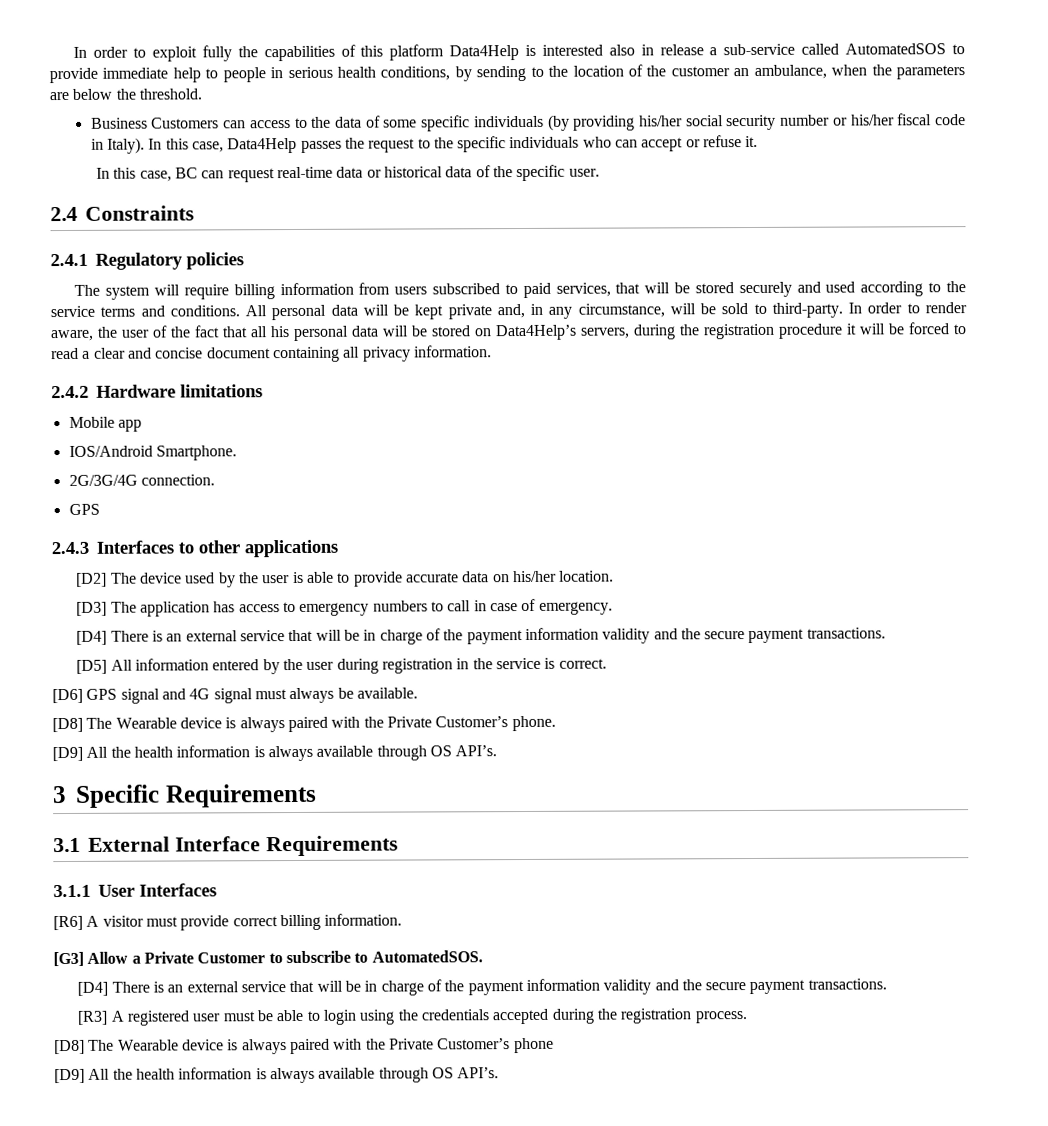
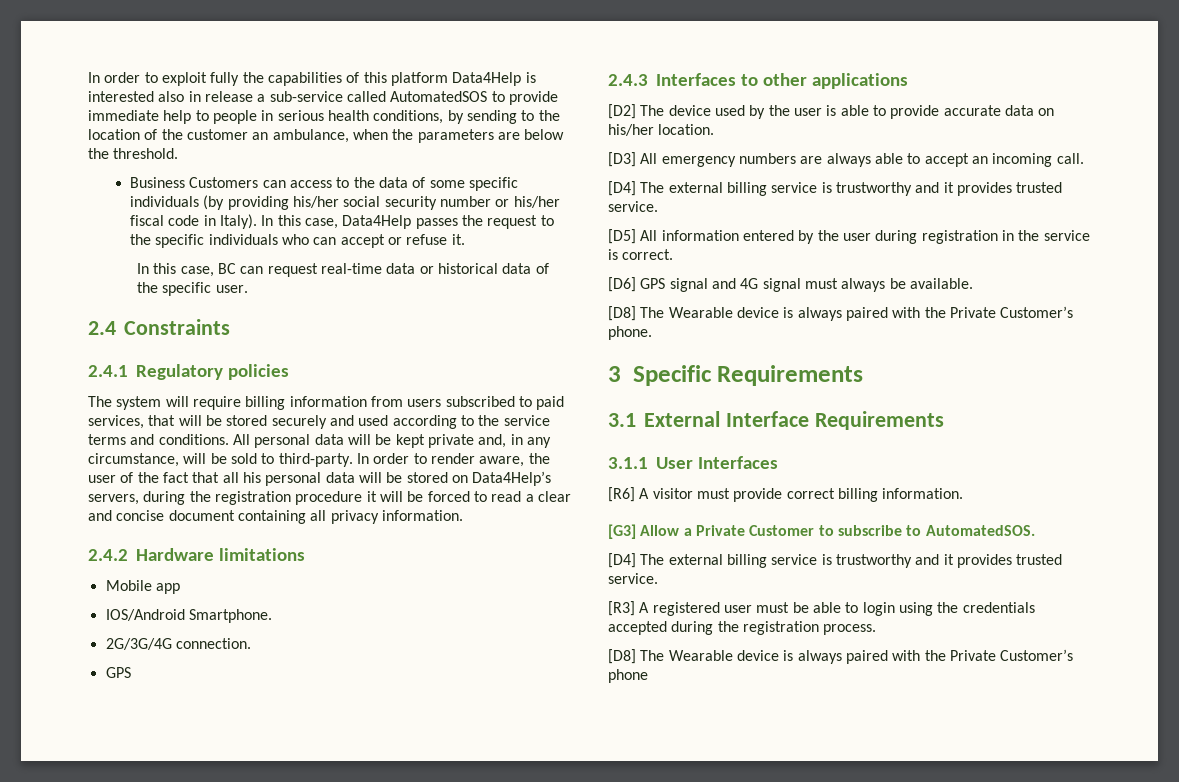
- [D3] The application has access to emergency numbers to call in case of emergency.
- [D4] There is an external service that will be in charge of the payment information validity and the secure payment transactions.
+ [D3] All emergency numbers are always able to accept an incoming call.
+ [D4] The external billing service is trustworthy and it provides trusted service.
  [D8] The Wearable device is always paired with the Private Customer’s phone.
- [D9] All the health information is always available through OS API’s.
  [G3] Allow a Private Customer to subscribe to AutomatedSOS.
- [D4] There is an external service that will be in charge of the payment information validity and the secure payment transactions.
+ [D4] The external billing service is trustworthy and it provides trusted service.
  [D8] The Wearable device is always paired with the Private Customer’s phone
- [D9] All the health information is always available through OS API’s.

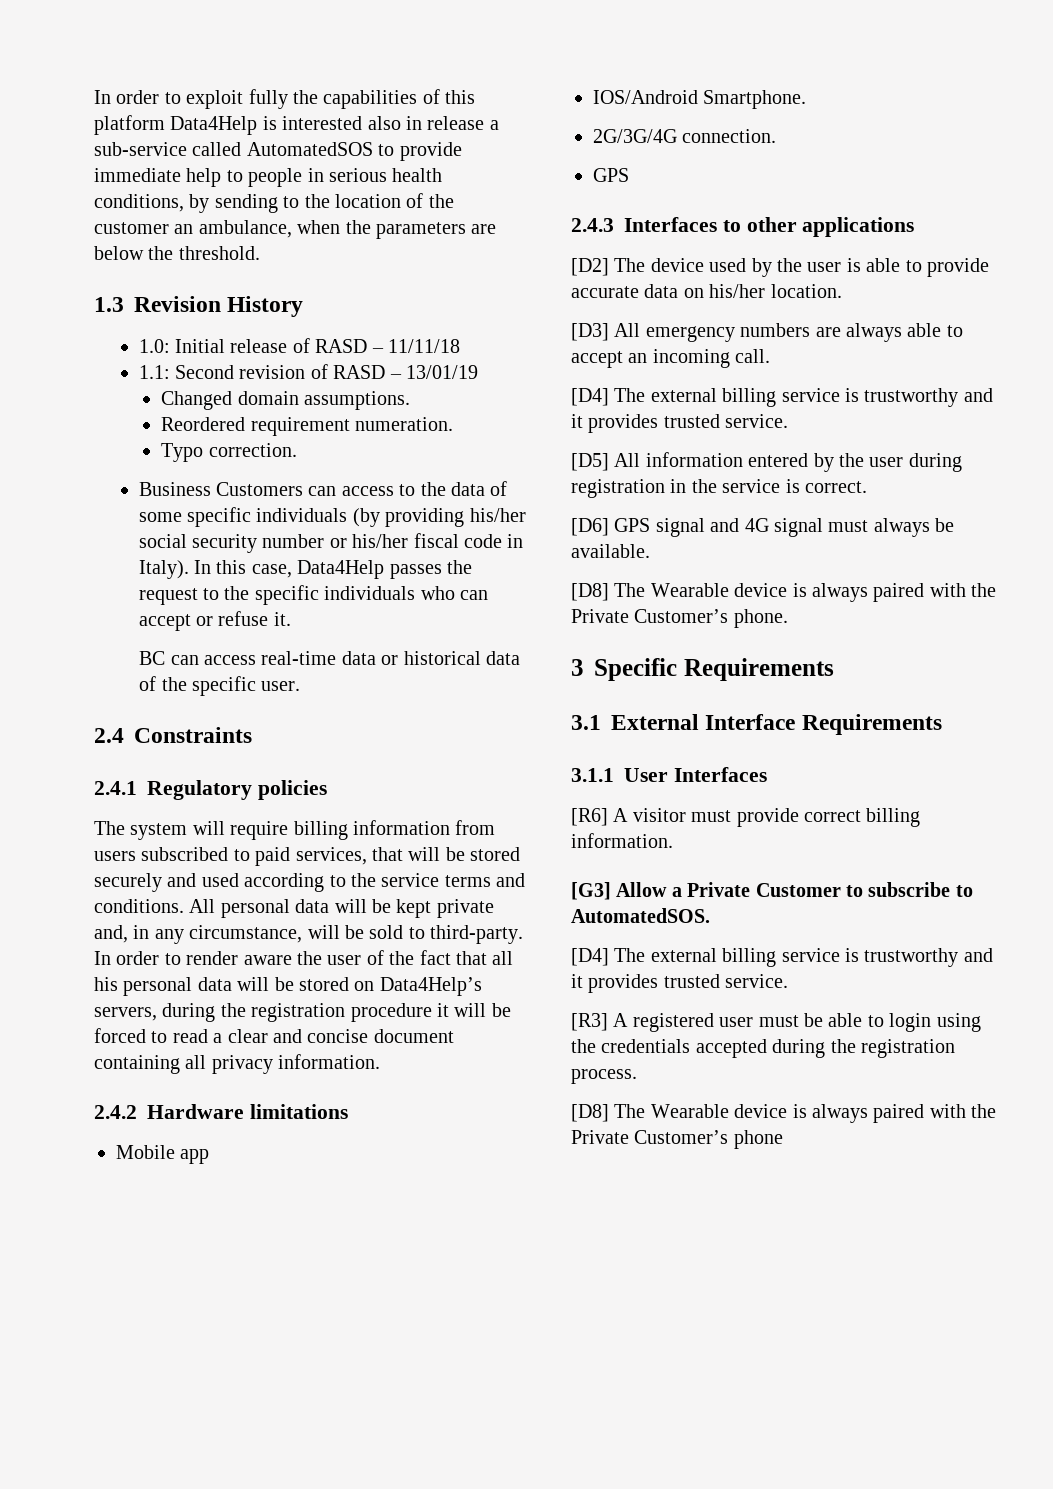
+ 1.3 Revision History
+ 1.0: Initial release of RASD – 11/11/18
+ 1.1: Second revision of RASD – 13/01/19
+ Changed domain assumptions.
+ Reordered requirement numeration.
+ Typo correction.
- In this case, BC can request real-time data or historical data of the specific user.
+ BC can access real-time data or historical data of the specific user.
- In order to render aware, the user of the fact that all his personal data will be stored on Data4Help’s servers, during the registration procedure it will be forced to read a clear and concise document containing all privacy information.
+ In order to render aware the user of the fact that all his personal data will be stored on Data4Help’s servers, during the registration procedure it will be forced to read a clear and concise document containing all privacy information.

